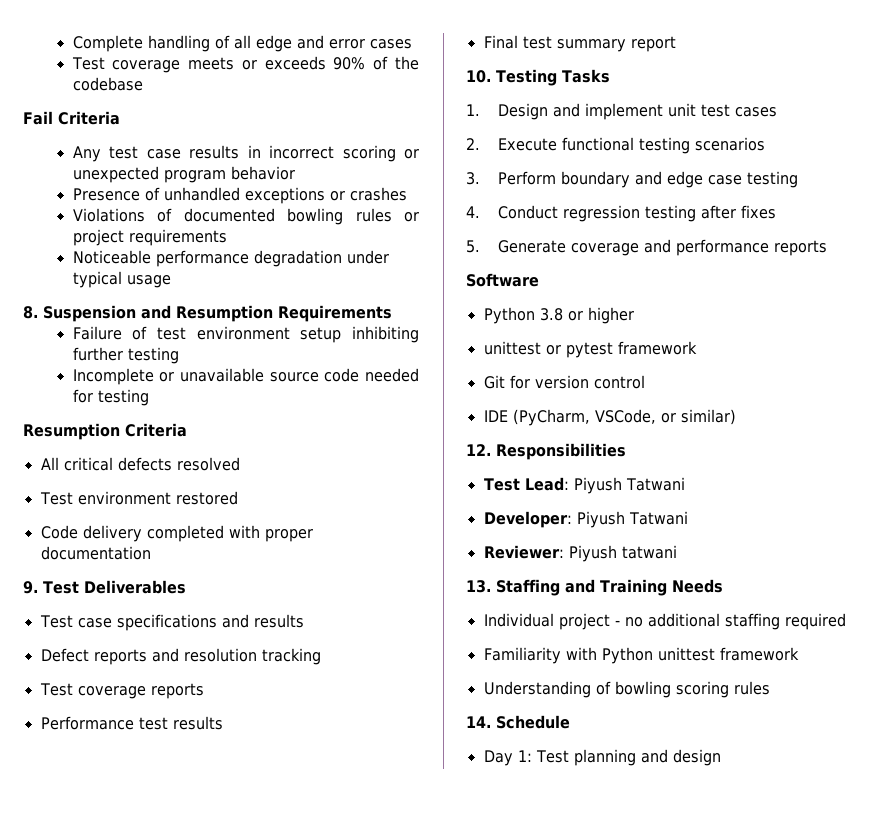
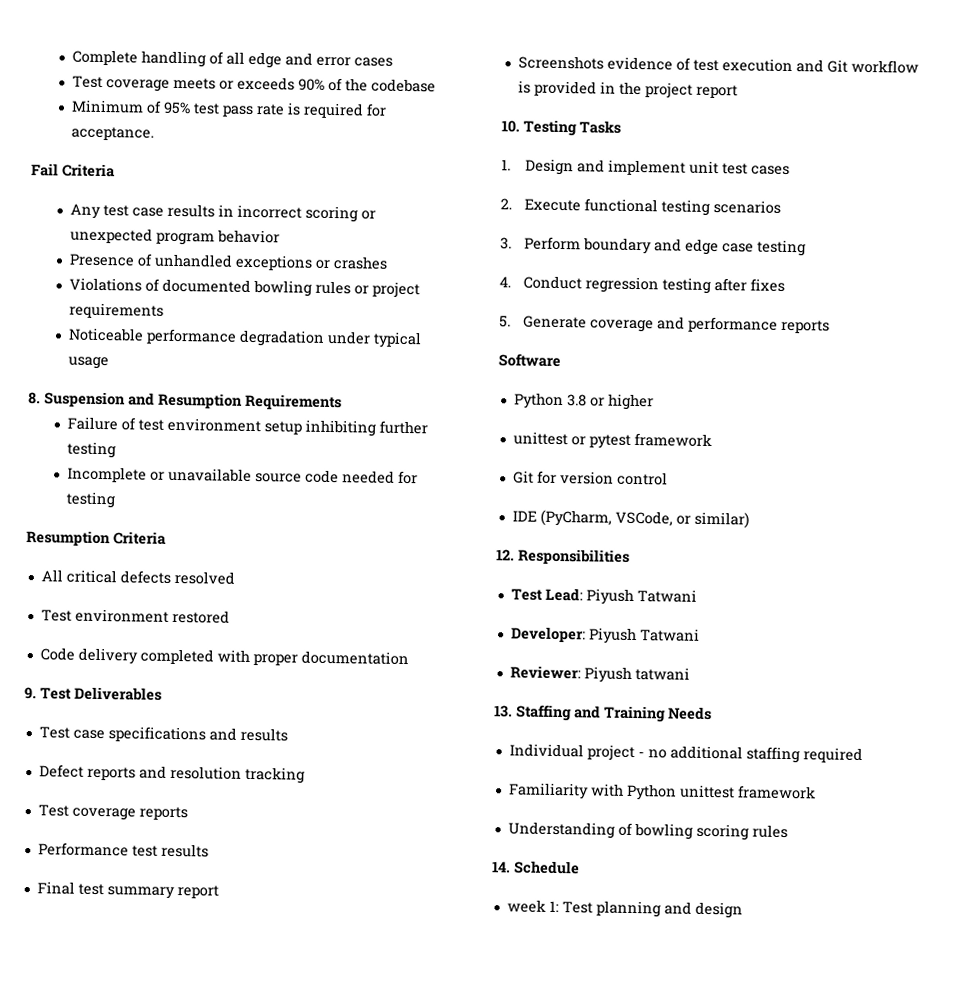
+ Minimum of 95% test pass rate is required for acceptance.
+ Screenshots evidence of test execution and Git workflow is provided in the project report
- Day 1: Test planning and design
+ week 1: Test planning and design

